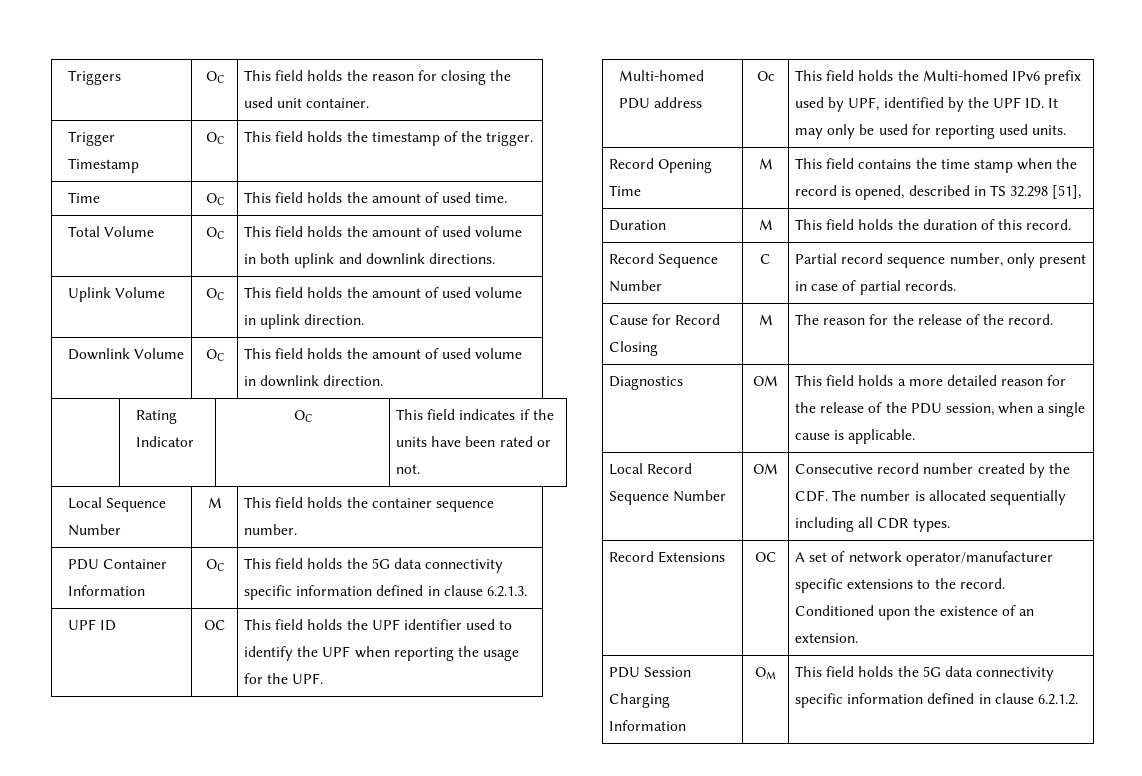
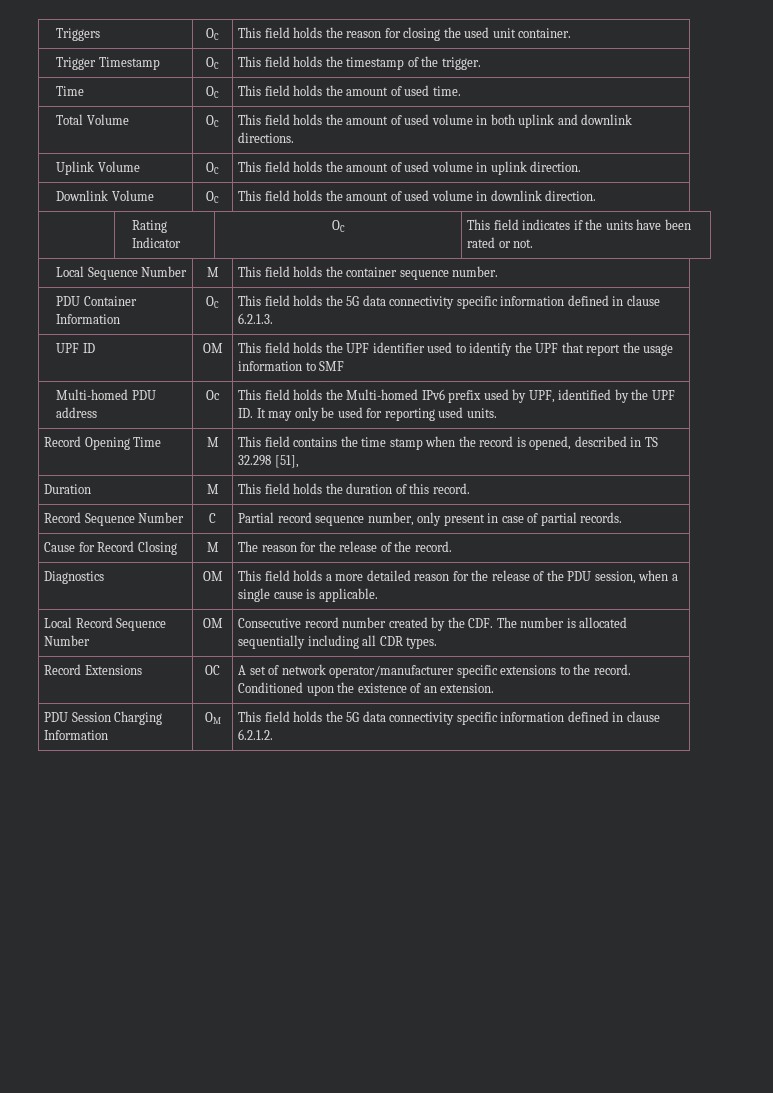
- UPF ID | OC | This field holds the UPF identifier used to identify the UPF when reporting the usage for the UPF.
+ UPF ID | OM | This field holds the UPF identifier used to identify the UPF that report the usage information to SMF

